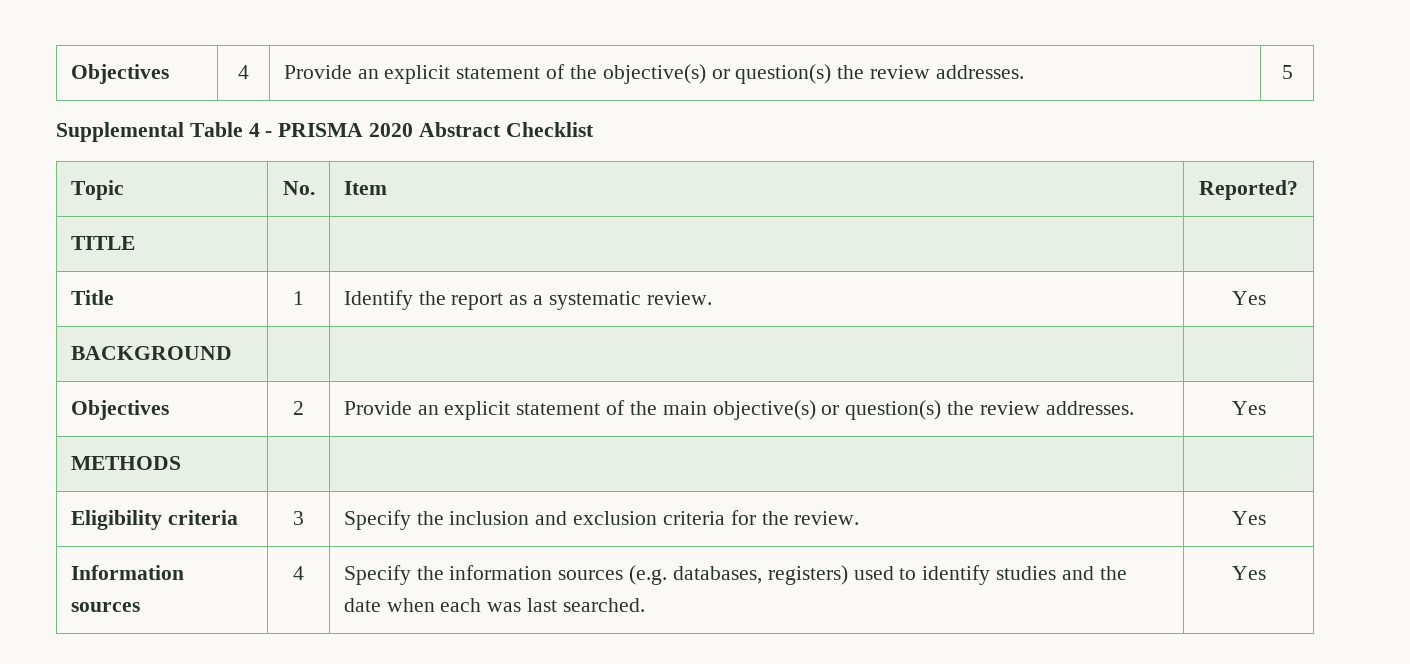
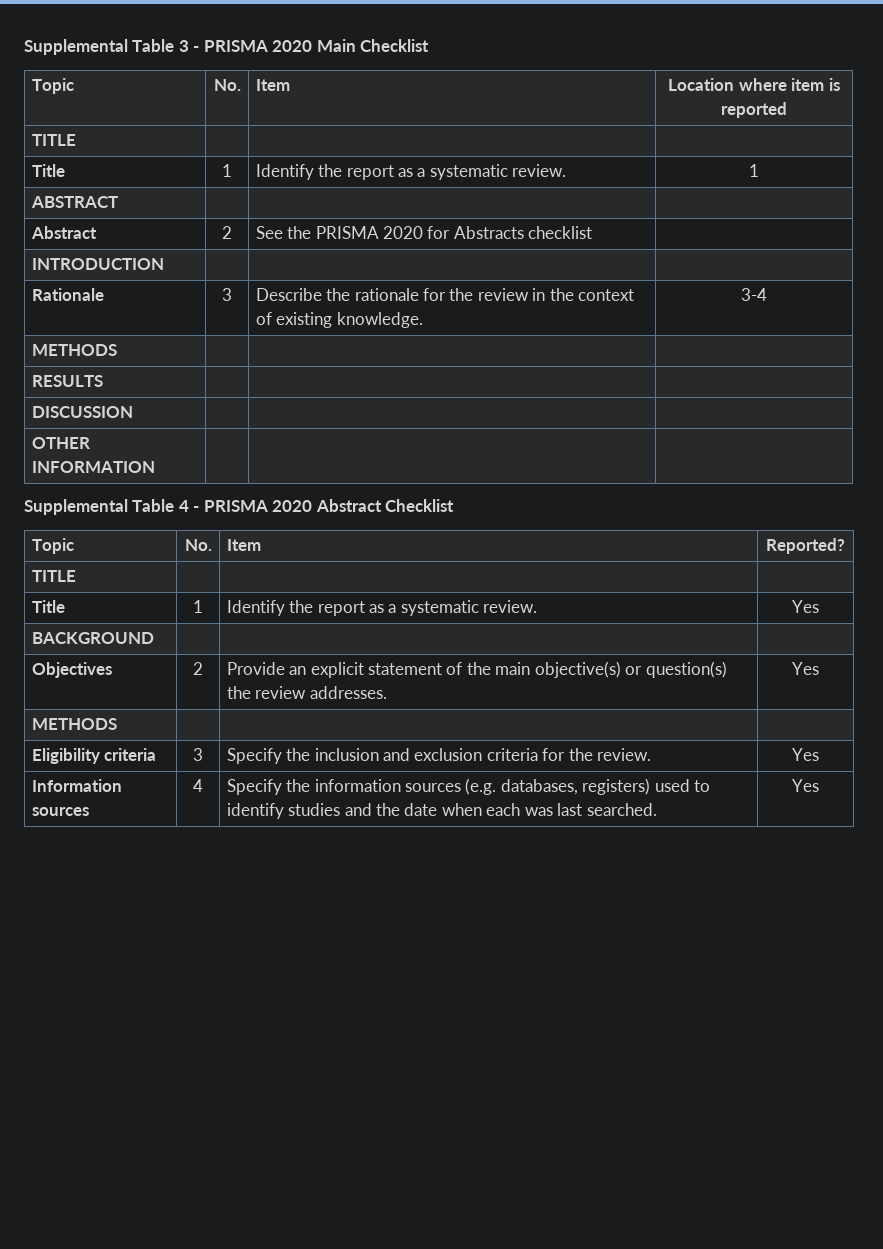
- Objectives | 4 | Provide an explicit statement of the objective(s) or question(s) the review addresses. | 5
+ Supplemental Table 3 - PRISMA 2020 Main Checklist
+ Topic | No. | Item | Location where item is reported
+ TITLE | | |
+ Title | 1 | Identify the report as a systematic review. | 1
+ ABSTRACT | | |
+ Abstract | 2 | See the PRISMA 2020 for Abstracts checklist |
+ INTRODUCTION | | |
+ Rationale | 3 | Describe the rationale for the review in the context of existing knowledge. | 3-4
+ METHODS | | |
+ RESULTS | | |
+ DISCUSSION | | |
+ OTHER INFORMATION | | |

